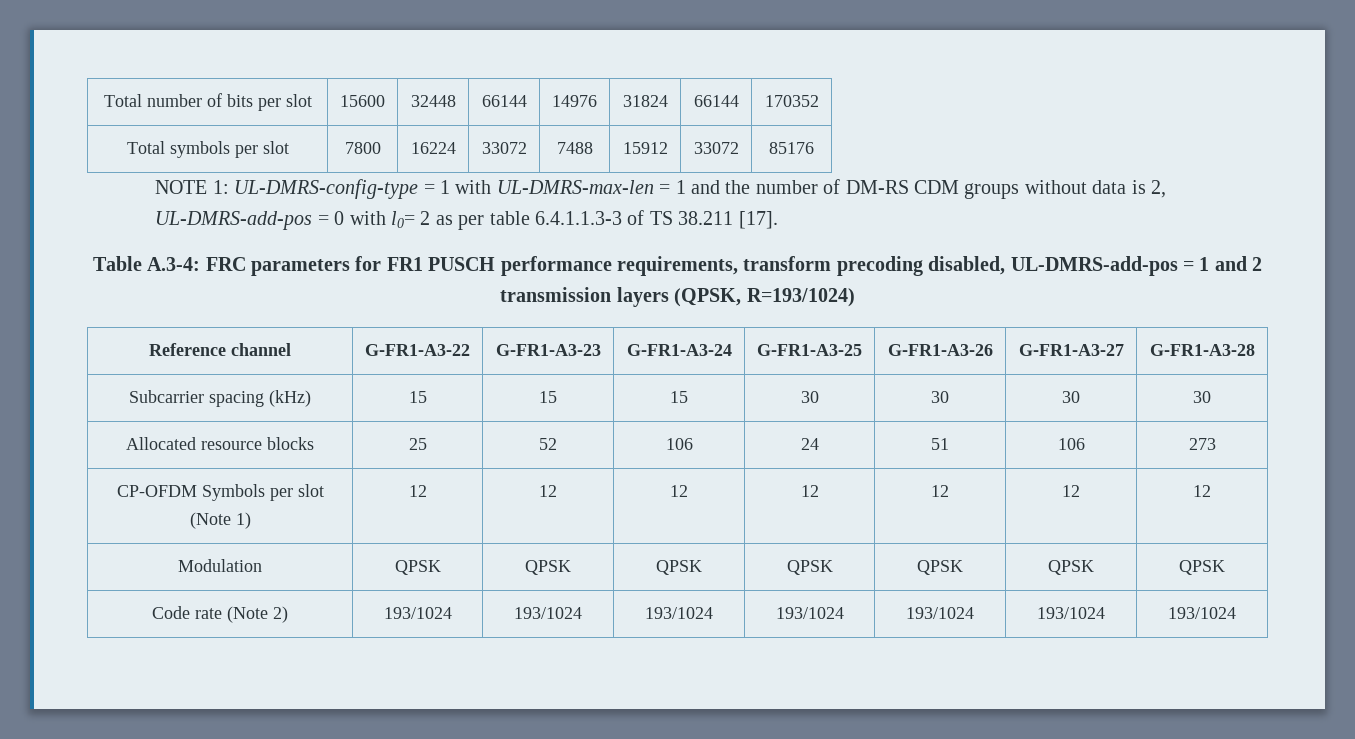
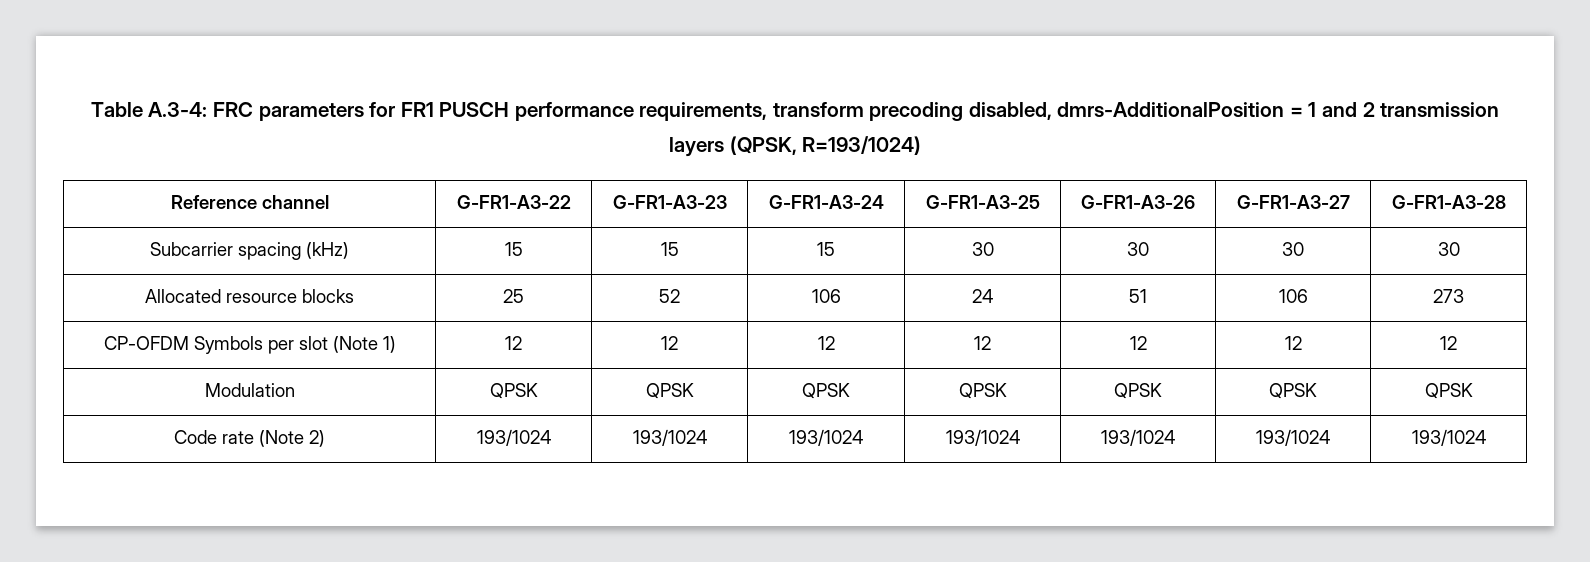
- Total number of bits per slot | 15600 | 32448 | 66144 | 14976 | 31824 | 66144 | 170352
- Total symbols per slot | 7800 | 16224 | 33072 | 7488 | 15912 | 33072 | 85176
- NOTE 1: UL-DMRS-config-type = 1 with UL-DMRS-max-len = 1 and the number of DM-RS CDM groups without data is 2, UL-DMRS-add-pos = 0 with l0= 2 as per table 6.4.1.1.3-3 of TS 38.211 [17].
- Table A.3-4: FRC parameters for FR1 PUSCH performance requirements, transform precoding disabled, UL-DMRS-add-pos = 1 and 2 transmission layers (QPSK, R=193/1024)
+ Table A.3-4: FRC parameters for FR1 PUSCH performance requirements, transform precoding disabled, dmrs-AdditionalPosition = 1 and 2 transmission layers (QPSK, R=193/1024)

